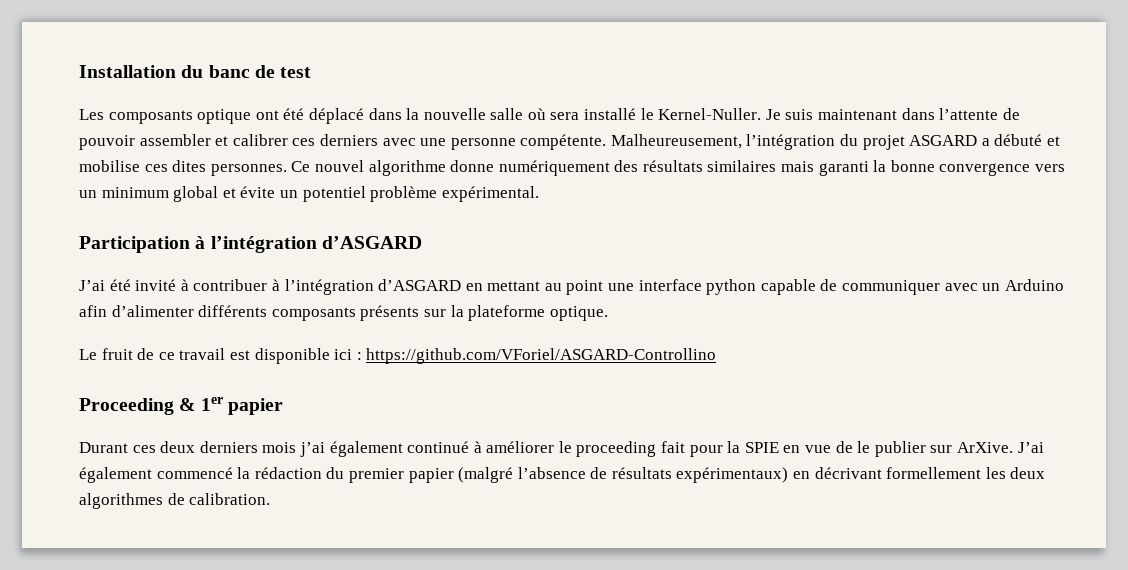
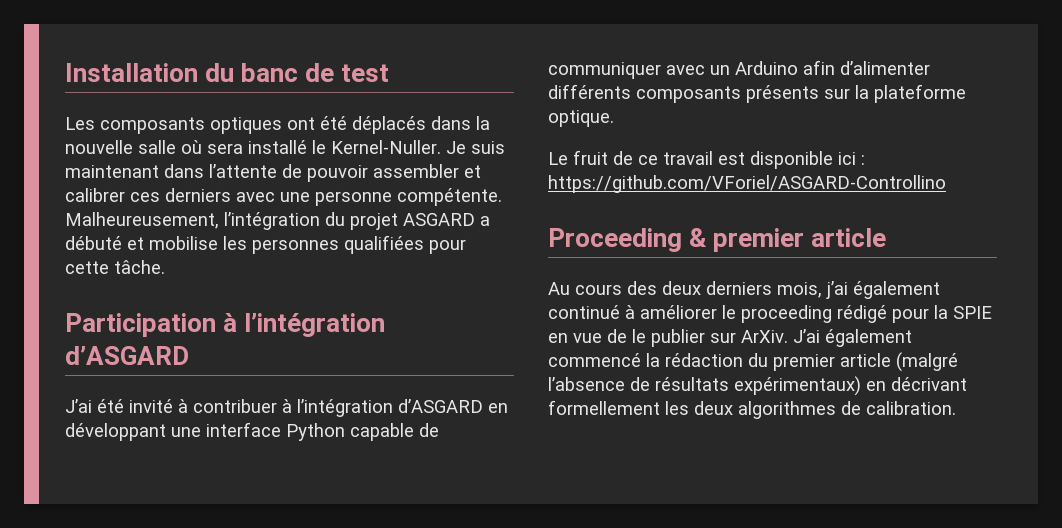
- Les composants optique ont été déplacé dans la nouvelle salle où sera installé le Kernel-Nuller.
+ Les composants optiques ont été déplacés dans la nouvelle salle où sera installé le Kernel-Nuller.
- Malheureusement, l’intégration du projet ASGARD a débuté et mobilise ces dites personnes. Ce nouvel algorithme donne numériquement des résultats similaires mais garanti la bonne convergence vers un minimum global et évite un potentiel problème expérimental.
+ Malheureusement, l’intégration du projet ASGARD a débuté et mobilise les personnes qualifiées pour cette tâche.
- J’ai été invité à contribuer à l’intégration d’ASGARD en mettant au point une interface python capable de communiquer avec un Arduino afin d’alimenter différents composants présents sur la plateforme optique.
+ J’ai été invité à contribuer à l’intégration d’ASGARD en développant une interface Python capable de communiquer avec un Arduino afin d’alimenter différents composants présents sur la plateforme optique.
- Proceeding & 1er papier
- Durant ces deux derniers mois j’ai également continué à améliorer le proceeding fait pour la SPIE en vue de le publier sur ArXive.
+ Proceeding & premier article
+ Au cours des deux derniers mois, j’ai également continué à améliorer le proceeding rédigé pour la SPIE en vue de le publier sur ArXiv.
- J’ai également commencé la rédaction du premier papier (malgré l’absence de résultats expérimentaux) en décrivant formellement les deux algorithmes de calibration.
+ J’ai également commencé la rédaction du premier article (malgré l’absence de résultats expérimentaux) en décrivant formellement les deux algorithmes de calibration.

